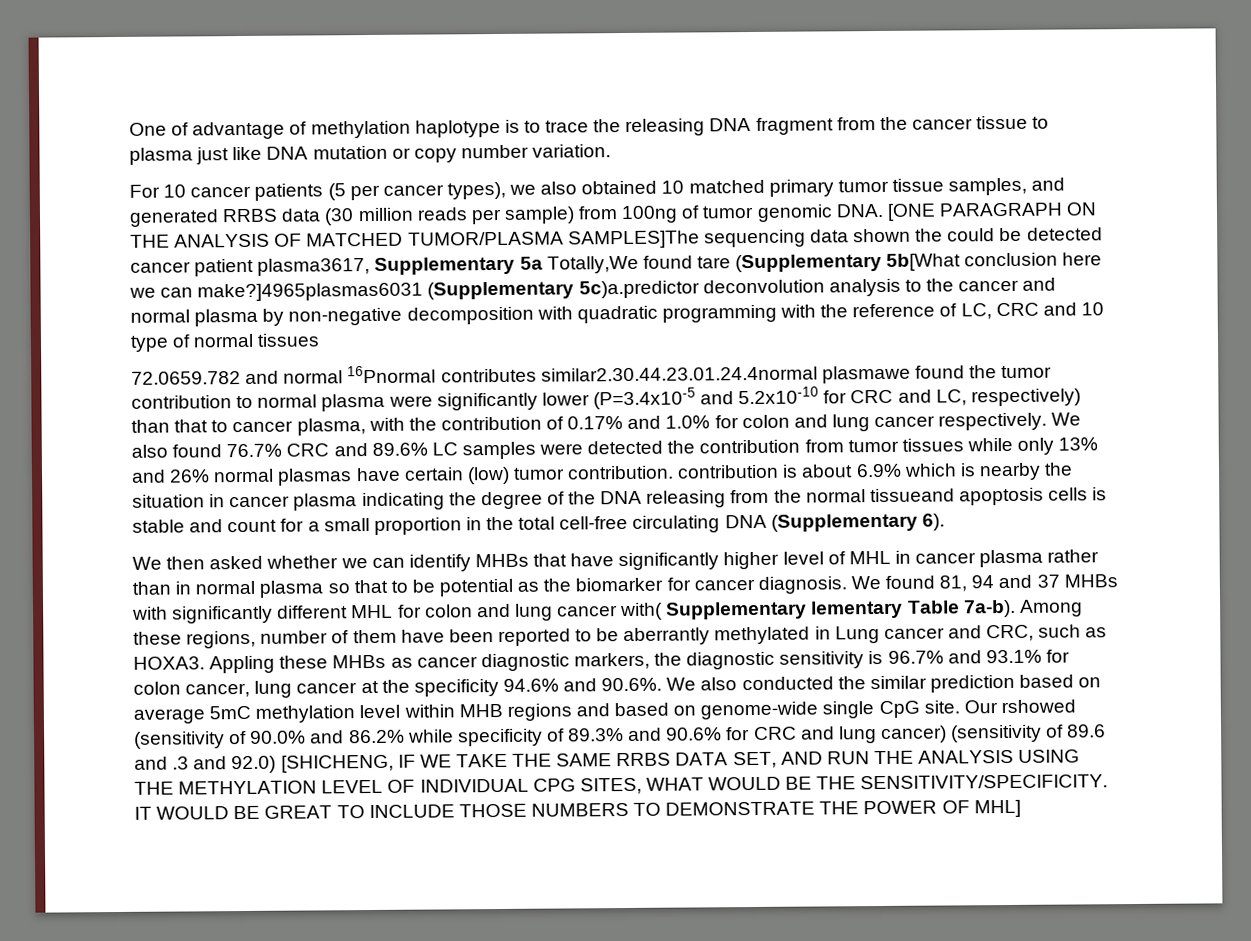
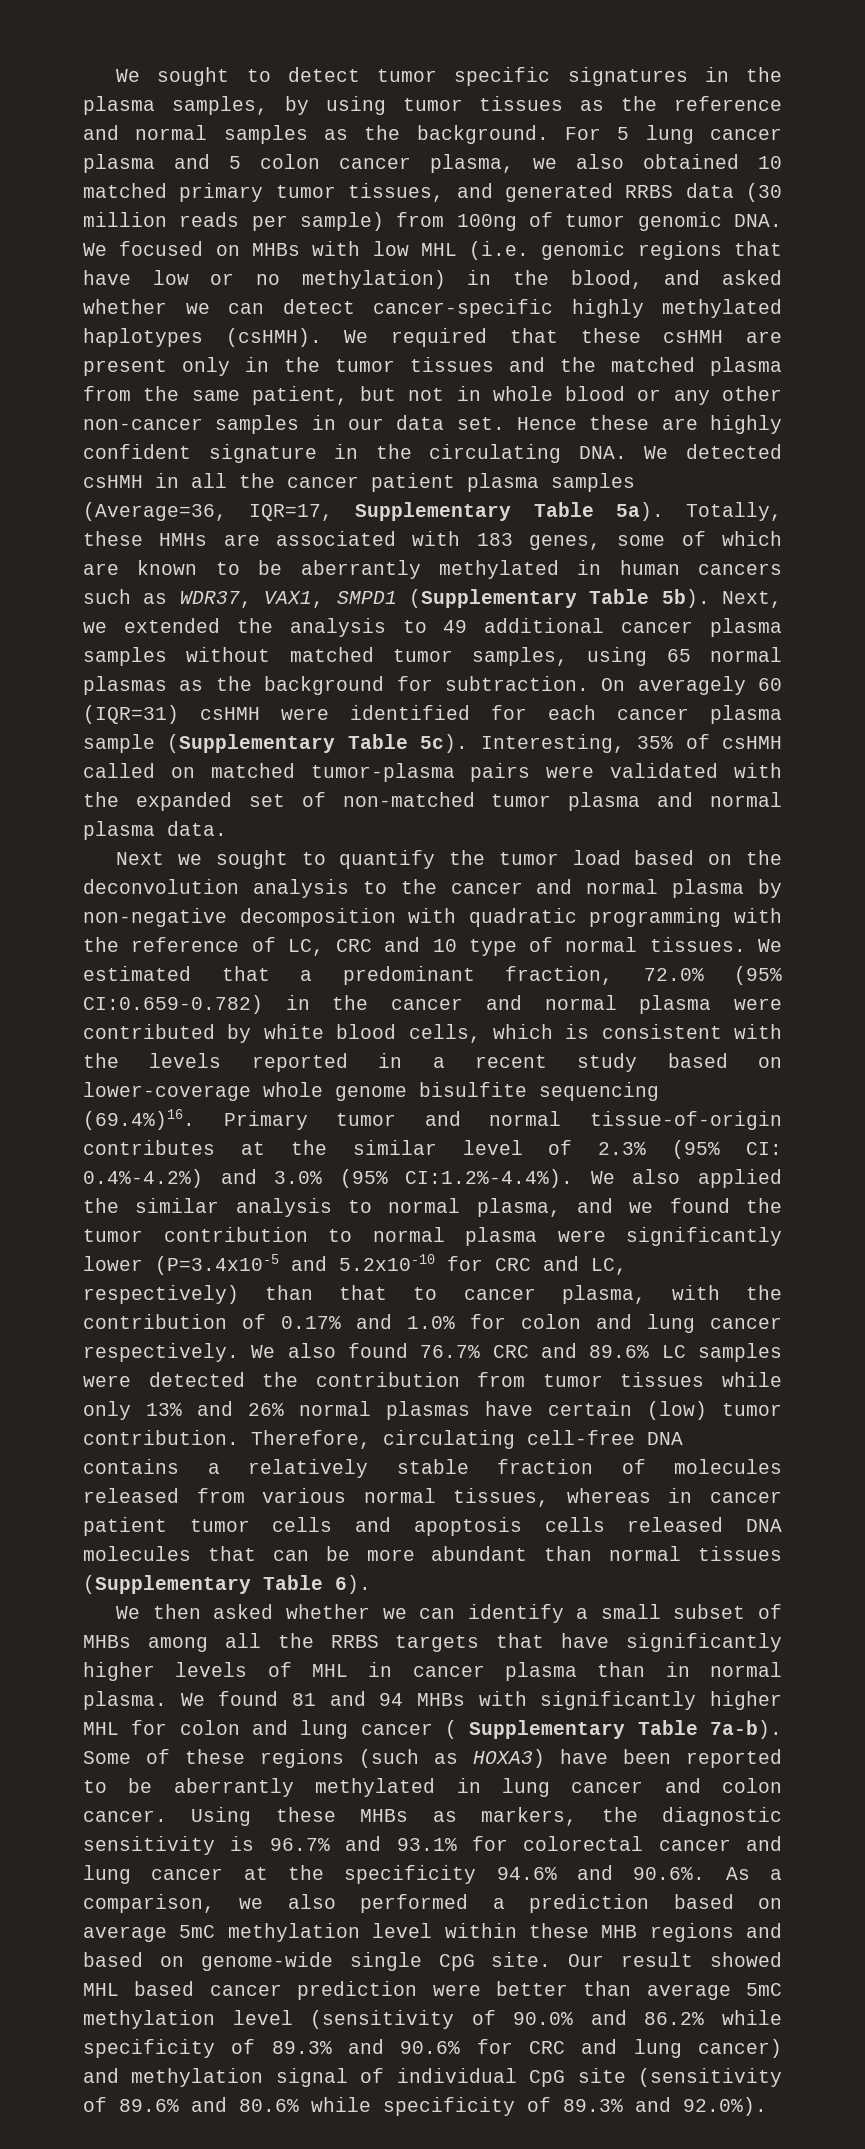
- One of advantage of methylation haplotype is to trace the releasing DNA fragment from the cancer tissue to plasma just like DNA mutation or copy number variation.
- For 10 cancer patients (5 per cancer types), we also obtained 10 matched primary tumor tissue samples, and generated RRBS data (30 million reads per sample) from 100ng of tumor genomic DNA. [ONE PARAGRAPH ON THE ANALYSIS OF MATCHED TUMOR/PLASMA SAMPLES]The sequencing data shown the could be detected cancer patient plasma3617, Supplementary 5a Totally,We found tare (Supplementary 5b[What conclusion here we can make?]4965plasmas6031 (Supplementary 5c)a.predictor deconvolution analysis to the cancer and normal plasma by non-negative decomposition with quadratic programming with the reference of LC, CRC and 10 type of normal tissues
- 72.0659.782 and normal 16Pnormal contributes similar2.30.44.23.01.24.4normal plasmawe found the tumor contribution to normal plasma were significantly lower (P=3.4x10-5 and 5.2x10-10 for CRC and LC, respectively) than that to cancer plasma, with the contribution of 0.17% and 1.0% for colon and lung cancer respectively.
+ We sought to detect tumor specific signatures in the plasma samples, by using tumor tissues as the reference and normal samples as the background. For 5 lung cancer plasma and 5 colon cancer plasma, we also obtained 10 matched primary tumor tissues, and generated RRBS data (30 million reads per sample) from 100ng of tumor genomic DNA. We focused on MHBs with low MHL (i.e. genomic regions that have low or no methylation) in the blood, and asked whether we can detect cancer-specific highly methylated haplotypes (csHMH). We required that these csHMH are present only in the tumor tissues and the matched plasma from the same patient, but not in whole blood or any other non-cancer samples in our data set. Hence these are highly confident signature in the circulating DNA. We detected csHMH in all the cancer patient plasma samples (Average=36, IQR=17, Supplementary Table 5a). Totally, these HMHs are associated with 183 genes, some of which are known to be aberrantly methylated in human cancers such as WDR37, VAX1, SMPD1 (Supplementary Table 5b). Next, we extended the analysis to 49 additional cancer plasma samples without matched tumor samples, using 65 normal plasmas as the background for subtraction. On averagely 60 (IQR=31) csHMH were identified for each cancer plasma sample (Supplementary Table 5c). Interesting, 35% of csHMH called on matched tumor-plasma pairs were validated with the expanded set of non-matched tumor plasma and normal plasma data.
+ Next we sought to quantify the tumor load based on the deconvolution analysis to the cancer and normal plasma by non-negative decomposition with quadratic programming with the reference of LC, CRC and 10 type of normal tissues. We estimated that a predominant fraction, 72.0% (95% CI:0.659-0.782) in the cancer and normal plasma were contributed by white blood cells, which is consistent with the levels reported in a recent study based on lower-coverage whole genome bisulfite sequencing (69.4%)16. Primary tumor and normal tissue-of-origin contributes at the similar level of 2.3% (95% CI: 0.4%-4.2%) and 3.0% (95% CI:1.2%-4.4%). We also applied the similar analysis to normal plasma, and we found the tumor contribution to normal plasma were significantly lower (P=3.4x10-5 and 5.2x10-10 for CRC and LC, respectively) than that to cancer plasma, with the contribution of 0.17% and 1.0% for colon and lung cancer respectively.
- We also found 76.7% CRC and 89.6% LC samples were detected the contribution from tumor tissues while only 13% and 26% normal plasmas have certain (low) tumor contribution. contribution is about 6.9% which is nearby the situation in cancer plasma indicating the degree of the DNA releasing from the normal tissueand apoptosis cells is stable and count for a small proportion in the total cell-free circulating DNA (Supplementary 6).
+ We also found 76.7% CRC and 89.6% LC samples were detected the contribution from tumor tissues while only 13% and 26% normal plasmas have certain (low) tumor contribution. Therefore, circulating cell-free DNA contains a relatively stable fraction of molecules released from various normal tissues, whereas in cancer patient tumor cells and apoptosis cells released DNA molecules that can be more abundant than normal tissues (Supplementary Table 6).
- We then asked whether we can identify MHBs that have significantly higher level of MHL in cancer plasma rather than in normal plasma so that to be potential as the biomarker for cancer diagnosis. We found 81, 94 and 37 MHBs with significantly different MHL for colon and lung cancer with( Supplementary lementary Table 7a-b). Among these regions, number of them have been reported to be aberrantly methylated in Lung cancer and CRC, such as HOXA3. Appling these MHBs as cancer diagnostic markers, the diagnostic sensitivity is 96.7% and 93.1% for colon cancer, lung cancer at the specificity 94.6% and 90.6%. We also conducted the similar prediction based on average 5mC methylation level within MHB regions and based on genome-wide single CpG site.
+ We then asked whether we can identify a small subset of MHBs among all the RRBS targets that have significantly higher levels of MHL in cancer plasma than in normal plasma. We found 81 and 94 MHBs with significantly higher MHL for colon and lung cancer ( Supplementary Table 7a-b). Some of these regions (such as HOXA3) have been reported to be aberrantly methylated in lung cancer and colon cancer. Using these MHBs as markers, the diagnostic sensitivity is 96.7% and 93.1% for colorectal cancer and lung cancer at the specificity 94.6% and 90.6%. As a comparison, we also performed a prediction based on average 5mC methylation level within these MHB regions and based on genome-wide single CpG site.
- Our rshowed (sensitivity of 90.0% and 86.2% while specificity of 89.3% and 90.6% for CRC and lung cancer) (sensitivity of 89.6 and .3 and 92.0) [SHICHENG, IF WE TAKE THE SAME RRBS DATA SET, AND RUN THE ANALYSIS USING THE METHYLATION LEVEL OF INDIVIDUAL CPG SITES, WHAT WOULD BE THE SENSITIVITY/SPECIFICITY. IT WOULD BE GREAT TO INCLUDE THOSE NUMBERS TO DEMONSTRATE THE POWER OF MHL]
+ Our result showed MHL based cancer prediction were better than average 5mC methylation level (sensitivity of 90.0% and 86.2% while specificity of 89.3% and 90.6% for CRC and lung cancer) and methylation signal of individual CpG site (sensitivity of 89.6% and 80.6% while specificity of 89.3% and 92.0%).

